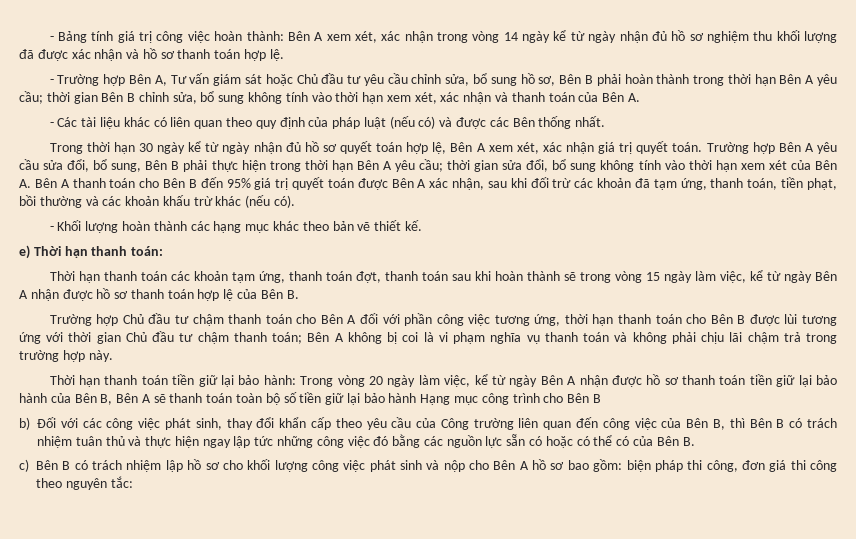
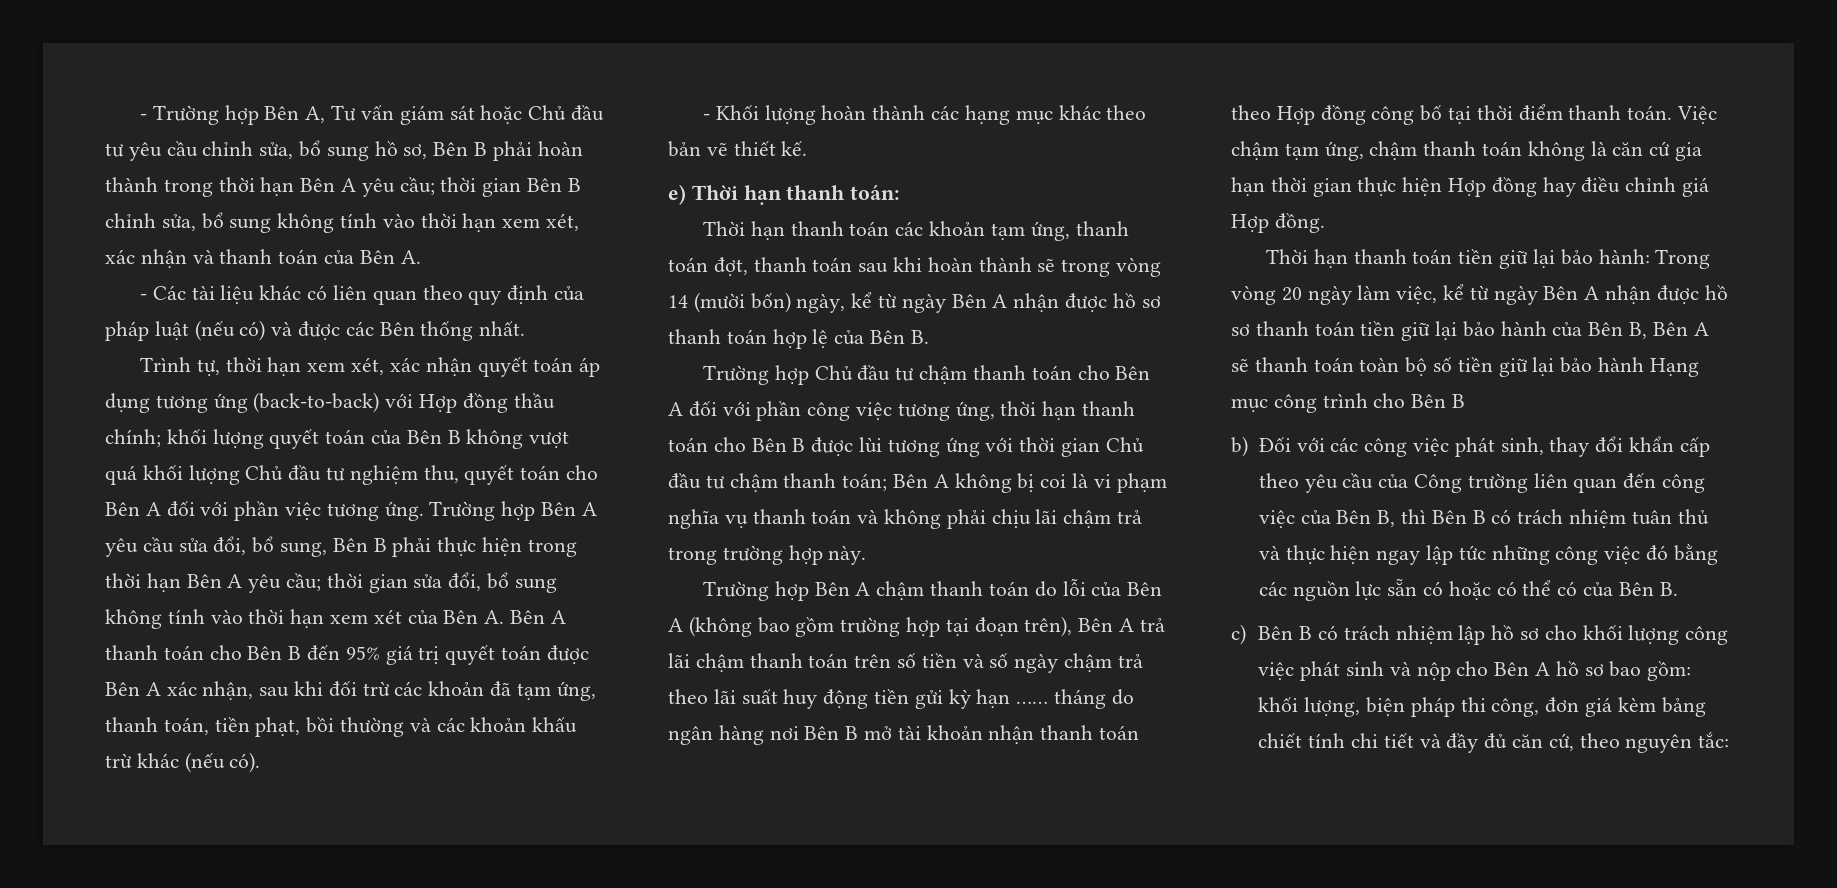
- - Bảng tính giá trị công việc hoàn thành: Bên A xem xét, xác nhận trong vòng 14 ngày kể từ ngày nhận đủ hồ sơ nghiệm thu khối lượng đã được xác nhận và hồ sơ thanh toán hợp lệ.
- Trong thời hạn 30 ngày kể từ ngày nhận đủ hồ sơ quyết toán hợp lệ, Bên A xem xét, xác nhận giá trị quyết toán.
+ Trình tự, thời hạn xem xét, xác nhận quyết toán áp dụng tương ứng (back-to-back) với Hợp đồng thầu chính; khối lượng quyết toán của Bên B không vượt quá khối lượng Chủ đầu tư nghiệm thu, quyết toán cho Bên A đối với phần việc tương ứng.
- Thời hạn thanh toán các khoản tạm ứng, thanh toán đợt, thanh toán sau khi hoàn thành sẽ trong vòng 15 ngày làm việc, kể từ ngày Bên A nhận được hồ sơ thanh toán hợp lệ của Bên B.
+ Thời hạn thanh toán các khoản tạm ứng, thanh toán đợt, thanh toán sau khi hoàn thành sẽ trong vòng 14 (mười bốn) ngày, kể từ ngày Bên A nhận được hồ sơ thanh toán hợp lệ của Bên B.
+ Trường hợp Bên A chậm thanh toán do lỗi của Bên A (không bao gồm trường hợp tại đoạn trên), Bên A trả lãi chậm thanh toán trên số tiền và số ngày chậm trả theo lãi suất huy động tiền gửi kỳ hạn …… tháng do ngân hàng nơi Bên B mở tài khoản nhận thanh toán theo Hợp đồng công bố tại thời điểm thanh toán. Việc chậm tạm ứng, chậm thanh toán không là căn cứ gia hạn thời gian thực hiện Hợp đồng hay điều chỉnh giá Hợp đồng.
- c) Bên B có trách nhiệm lập hồ sơ cho khối lượng công việc phát sinh và nộp cho Bên A hồ sơ bao gồm: biện pháp thi công, đơn giá thi công theo nguyên tắc:
+ c) Bên B có trách nhiệm lập hồ sơ cho khối lượng công việc phát sinh và nộp cho Bên A hồ sơ bao gồm: khối lượng, biện pháp thi công, đơn giá kèm bảng chiết tính chi tiết và đầy đủ căn cứ, theo nguyên tắc:

